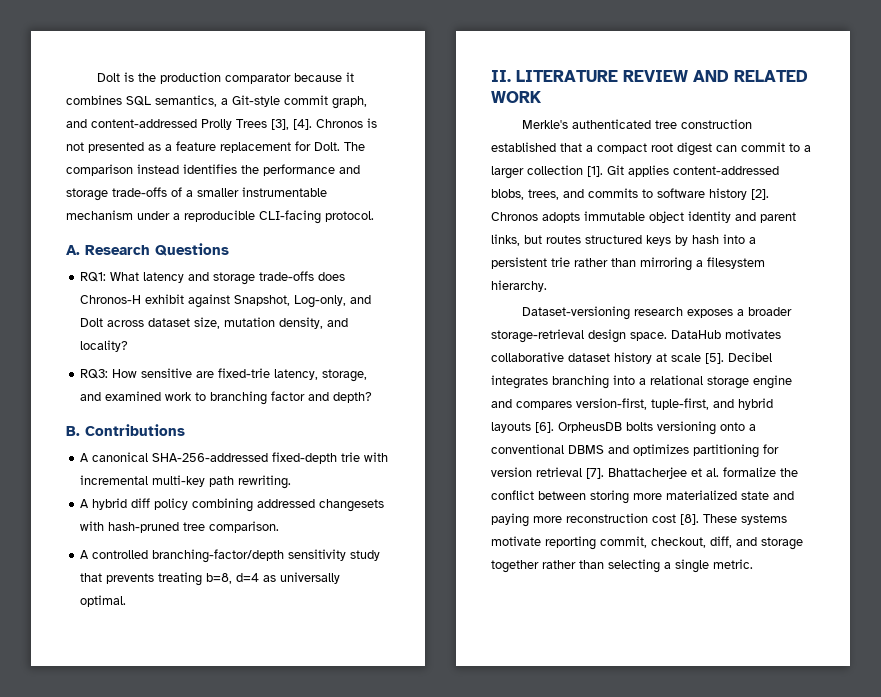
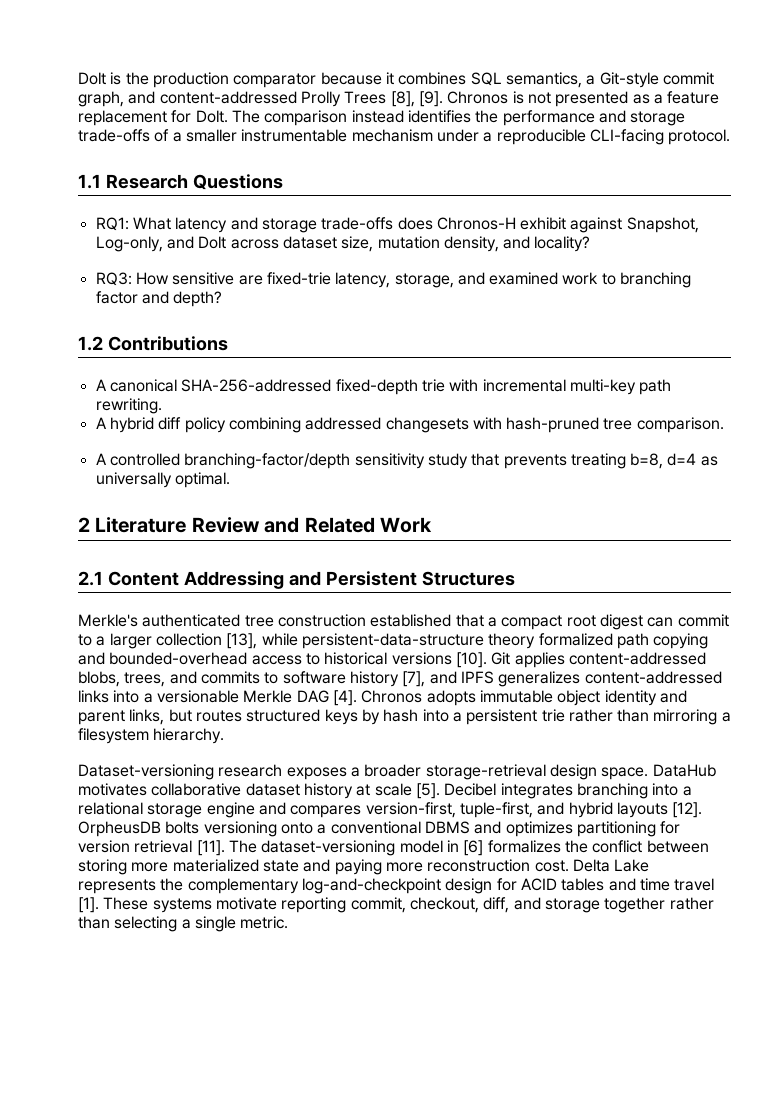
- Dolt is the production comparator because it combines SQL semantics, a Git-style commit graph, and content-addressed Prolly Trees [3], [4].
+ Dolt is the production comparator because it combines SQL semantics, a Git-style commit graph, and content-addressed Prolly Trees [8], [9].
- A. Research Questions
+ 1.1 Research Questions
- B. Contributions
+ 1.2 Contributions
- II. LITERATURE REVIEW AND RELATED WORK
+ 2 Literature Review and Related Work
+ 2.1 Content Addressing and Persistent Structures
- Merkle's authenticated tree construction established that a compact root digest can commit to a larger collection [1].
+ Merkle's authenticated tree construction established that a compact root digest can commit to a larger collection [13], while persistent-data-structure theory formalized path copying and bounded-overhead access to historical versions [10].
- Git applies content-addressed blobs, trees, and commits to software history [2].
+ Git applies content-addressed blobs, trees, and commits to software history [7], and IPFS generalizes content-addressed links into a versionable Merkle DAG [4].
- Decibel integrates branching into a relational storage engine and compares version-first, tuple-first, and hybrid layouts [6].
+ Decibel integrates branching into a relational storage engine and compares version-first, tuple-first, and hybrid layouts [12].
- OrpheusDB bolts versioning onto a conventional DBMS and optimizes partitioning for version retrieval [7]. Bhattacherjee et al. formalize the conflict between storing more materialized state and paying more reconstruction cost [8].
+ OrpheusDB bolts versioning onto a conventional DBMS and optimizes partitioning for version retrieval [11]. The dataset-versioning model in [6] formalizes the conflict between storing more materialized state and paying more reconstruction cost. Delta Lake represents the complementary log-and-checkpoint design for ACID tables and time travel [1].

